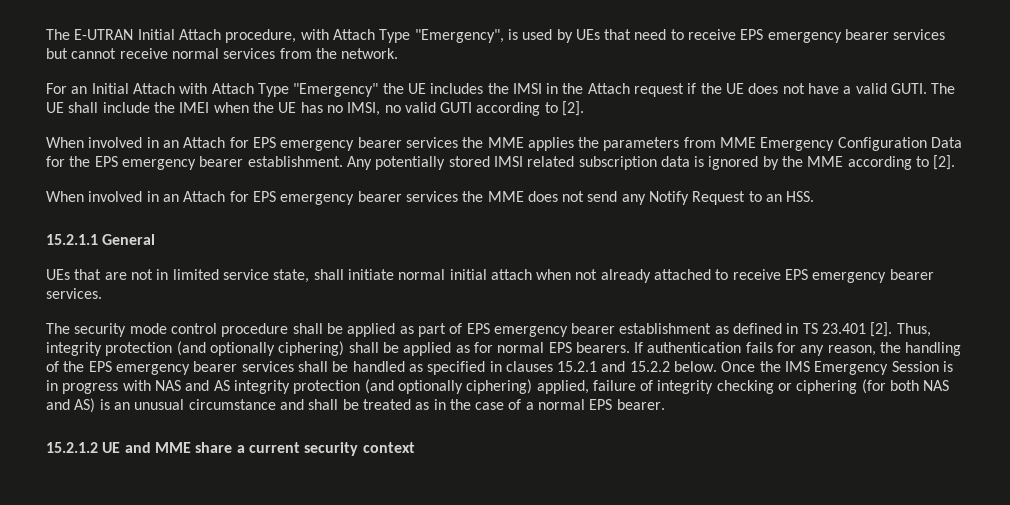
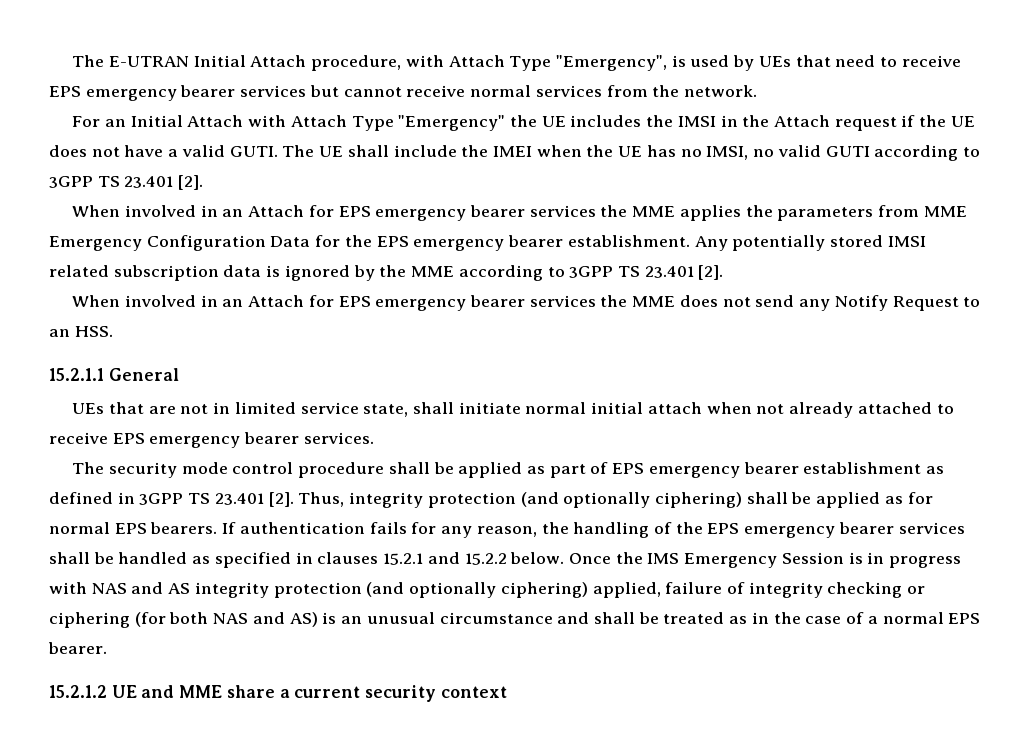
- The UE shall include the IMEI when the UE has no IMSI, no valid GUTI according to [2].
+ The UE shall include the IMEI when the UE has no IMSI, no valid GUTI according to 3GPP TS 23.401 [2].
- Any potentially stored IMSI related subscription data is ignored by the MME according to [2].
+ Any potentially stored IMSI related subscription data is ignored by the MME according to 3GPP TS 23.401 [2].
- The security mode control procedure shall be applied as part of EPS emergency bearer establishment as defined in TS 23.401 [2].
+ The security mode control procedure shall be applied as part of EPS emergency bearer establishment as defined in 3GPP TS 23.401 [2].

